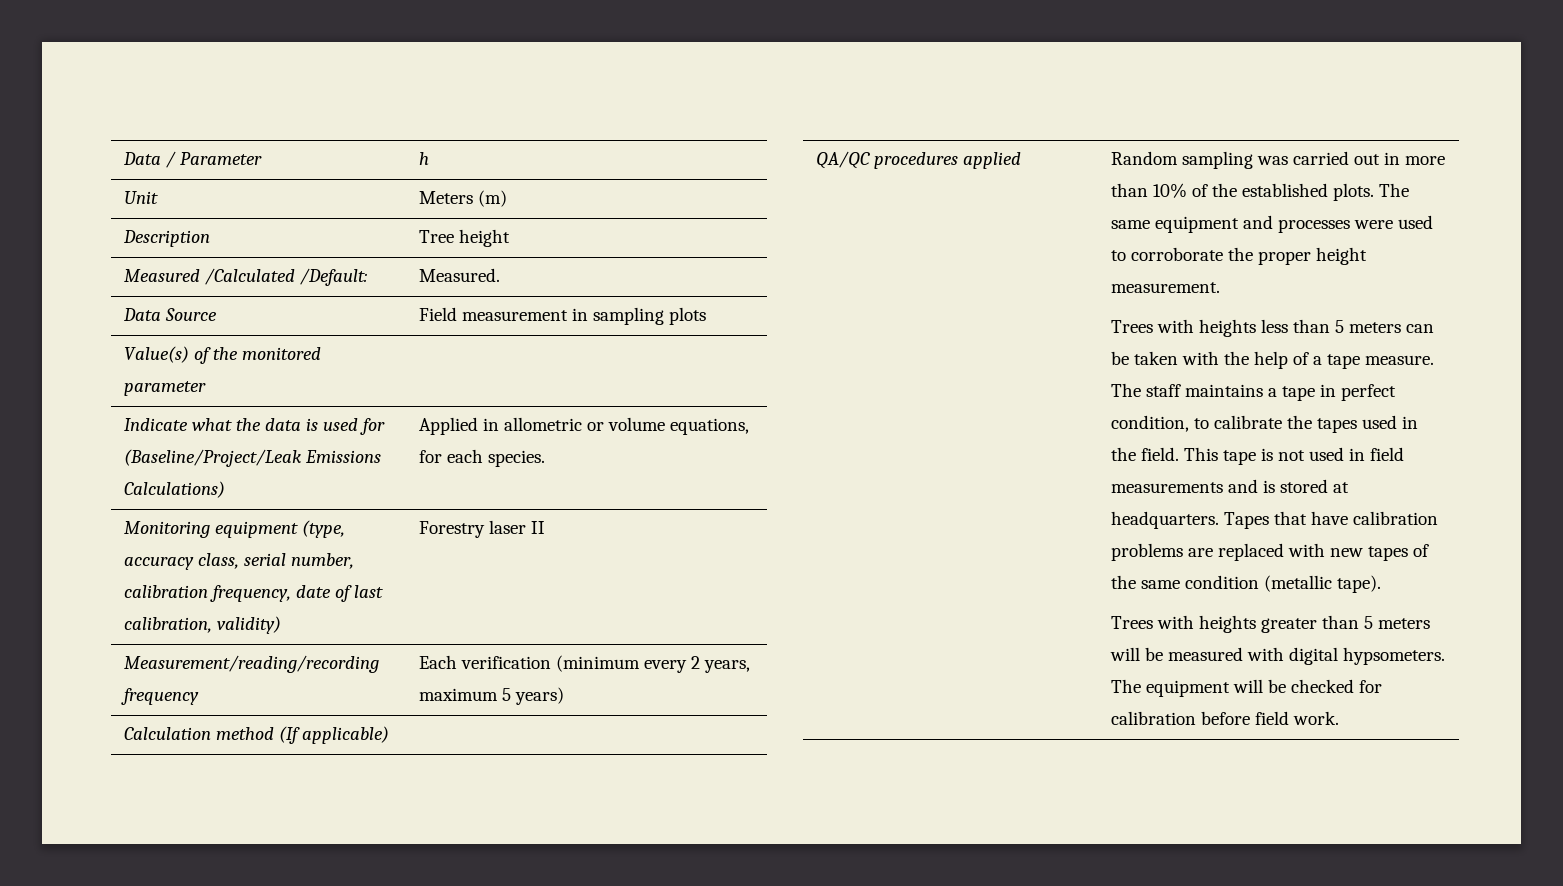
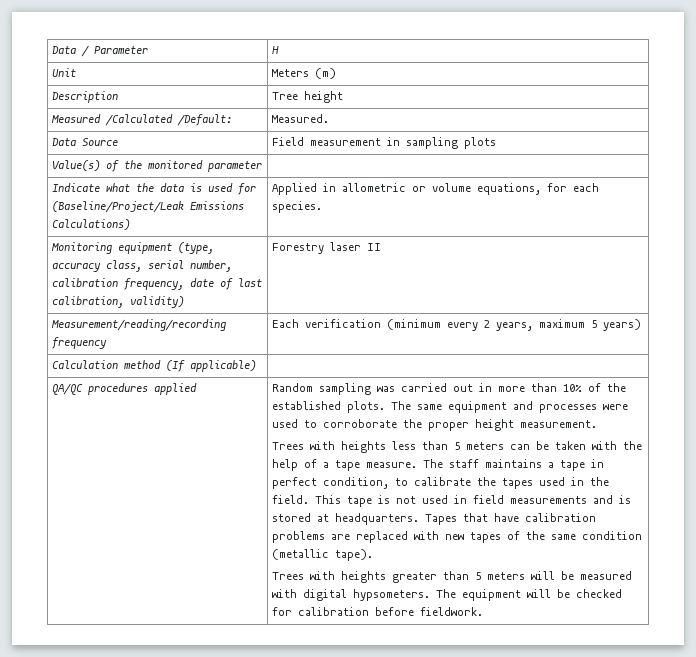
- Data / Parameter | h
+ Data / Parameter | H
- The equipment will be checked for calibration before field work.
+ The equipment will be checked for calibration before fieldwork.

